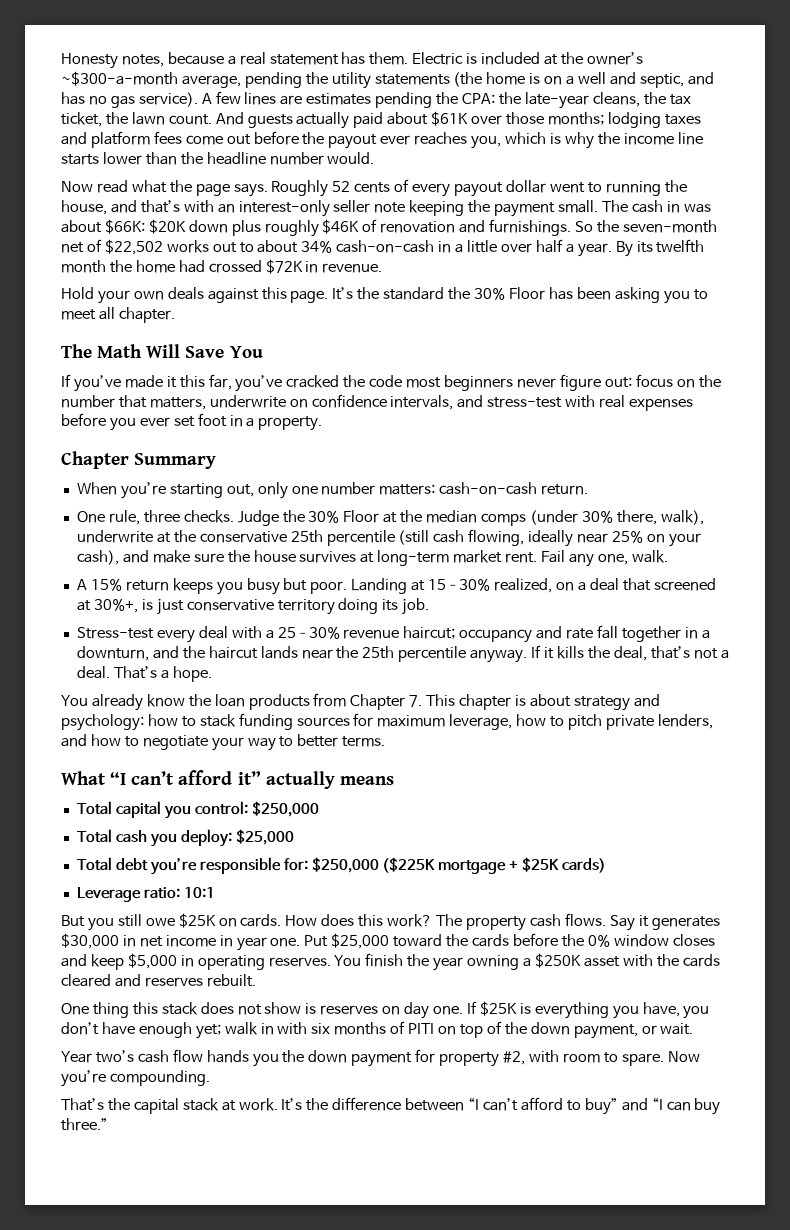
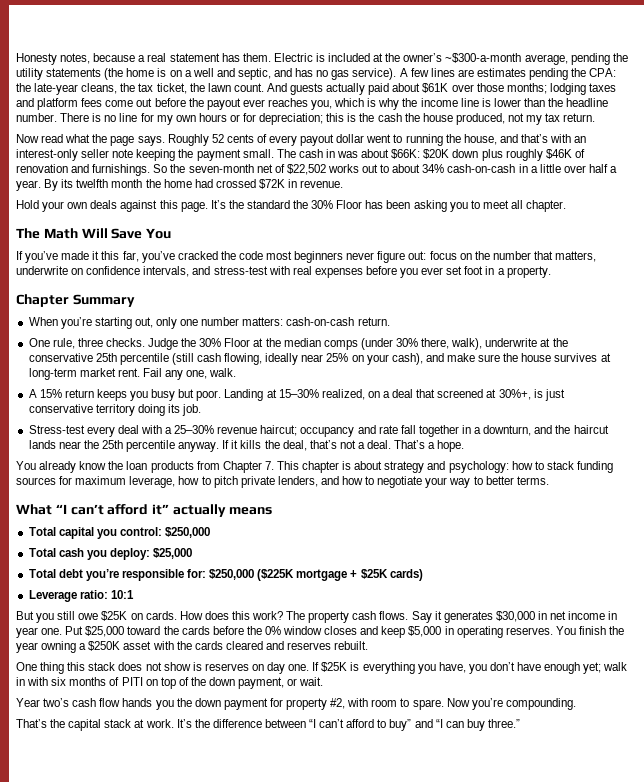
- And guests actually paid about $61K over those months; lodging taxes and platform fees come out before the payout ever reaches you, which is why the income line starts lower than the headline number would.
+ And guests actually paid about $61K over those months; lodging taxes and platform fees come out before the payout ever reaches you, which is why the income line is lower than the headline number. There is no line for my own hours or for depreciation; this is the cash the house produced, not my tax return.

